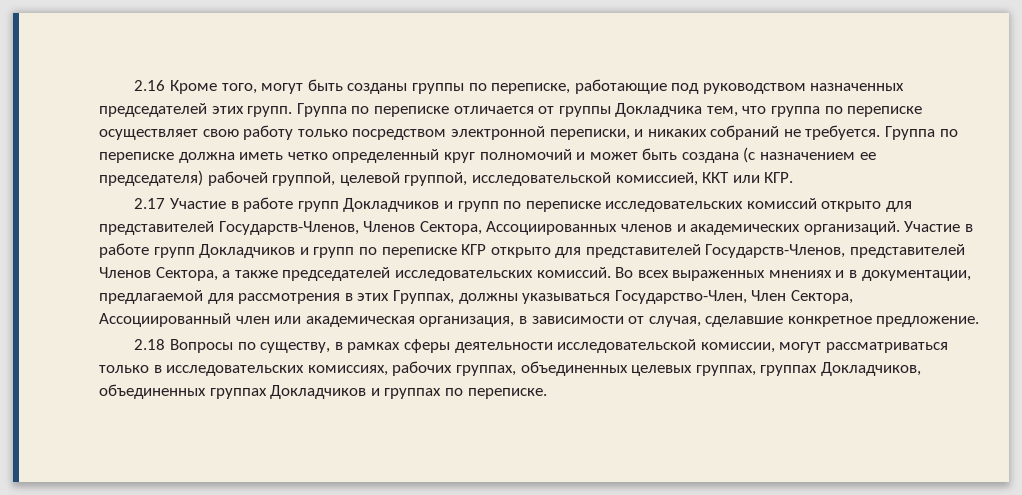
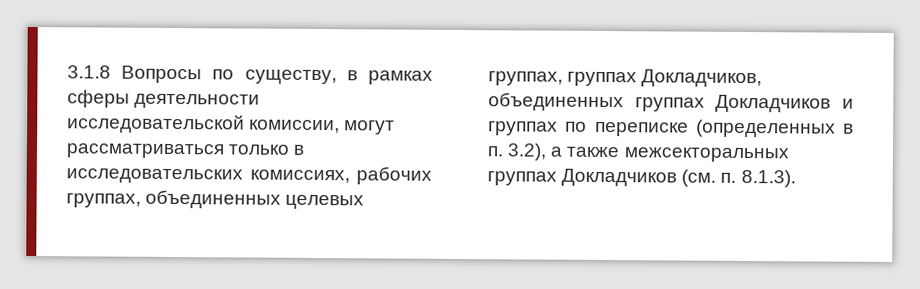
- 2.16 Кроме того, могут быть созданы группы по переписке, работающие под руководством назначенных председателей этих групп. Группа по переписке отличается от группы Докладчика тем, что группа по переписке осуществляет свою работу только посредством электронной переписки, и никаких собраний не требуется. Группа по переписке должна иметь четко определенный круг полномочий и может быть создана (с назначением ее председателя) рабочей группой, целевой группой, исследовательской комиссией, ККТ или КГР.
- 2.17 Участие в работе групп Докладчиков и групп по переписке исследовательских комиссий открыто для представителей Государств-Членов, Членов Сектора, Ассоциированных членов и академических организаций. Участие в работе групп Докладчиков и групп по переписке КГР открыто для представителей Государств-Членов, представителей Членов Сектора, а также председателей исследовательских комиссий. Во всех выраженных мнениях и в документации, предлагаемой для рассмотрения в этих Группах, должны указываться Государство-Член, Член Сектора, Ассоциированный член или академическая организация, в зависимости от случая, сделавшие конкретное предложение.
- 2.18 Вопросы по существу, в рамках сферы деятельности исследовательской комиссии, могут рассматриваться только в исследовательских комиссиях, рабочих группах, объединенных целевых группах, группах Докладчиков, объединенных группах Докладчиков и группах по переписке.
+ 3.1.8 Вопросы по существу, в рамках сферы деятельности исследовательской комиссии, могут рассматриваться только в исследовательских комиссиях, рабочих группах, объединенных целевых группах, группах Докладчиков, объединенных группах Докладчиков и группах по переписке (определенных в п. 3.2), а также межсекторальных группах Докладчиков (см. п. 8.1.3).

